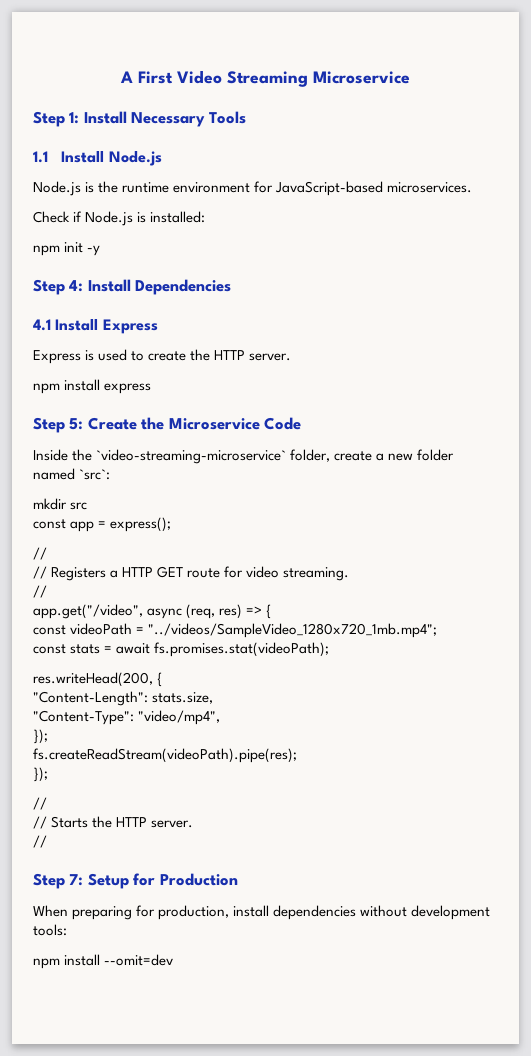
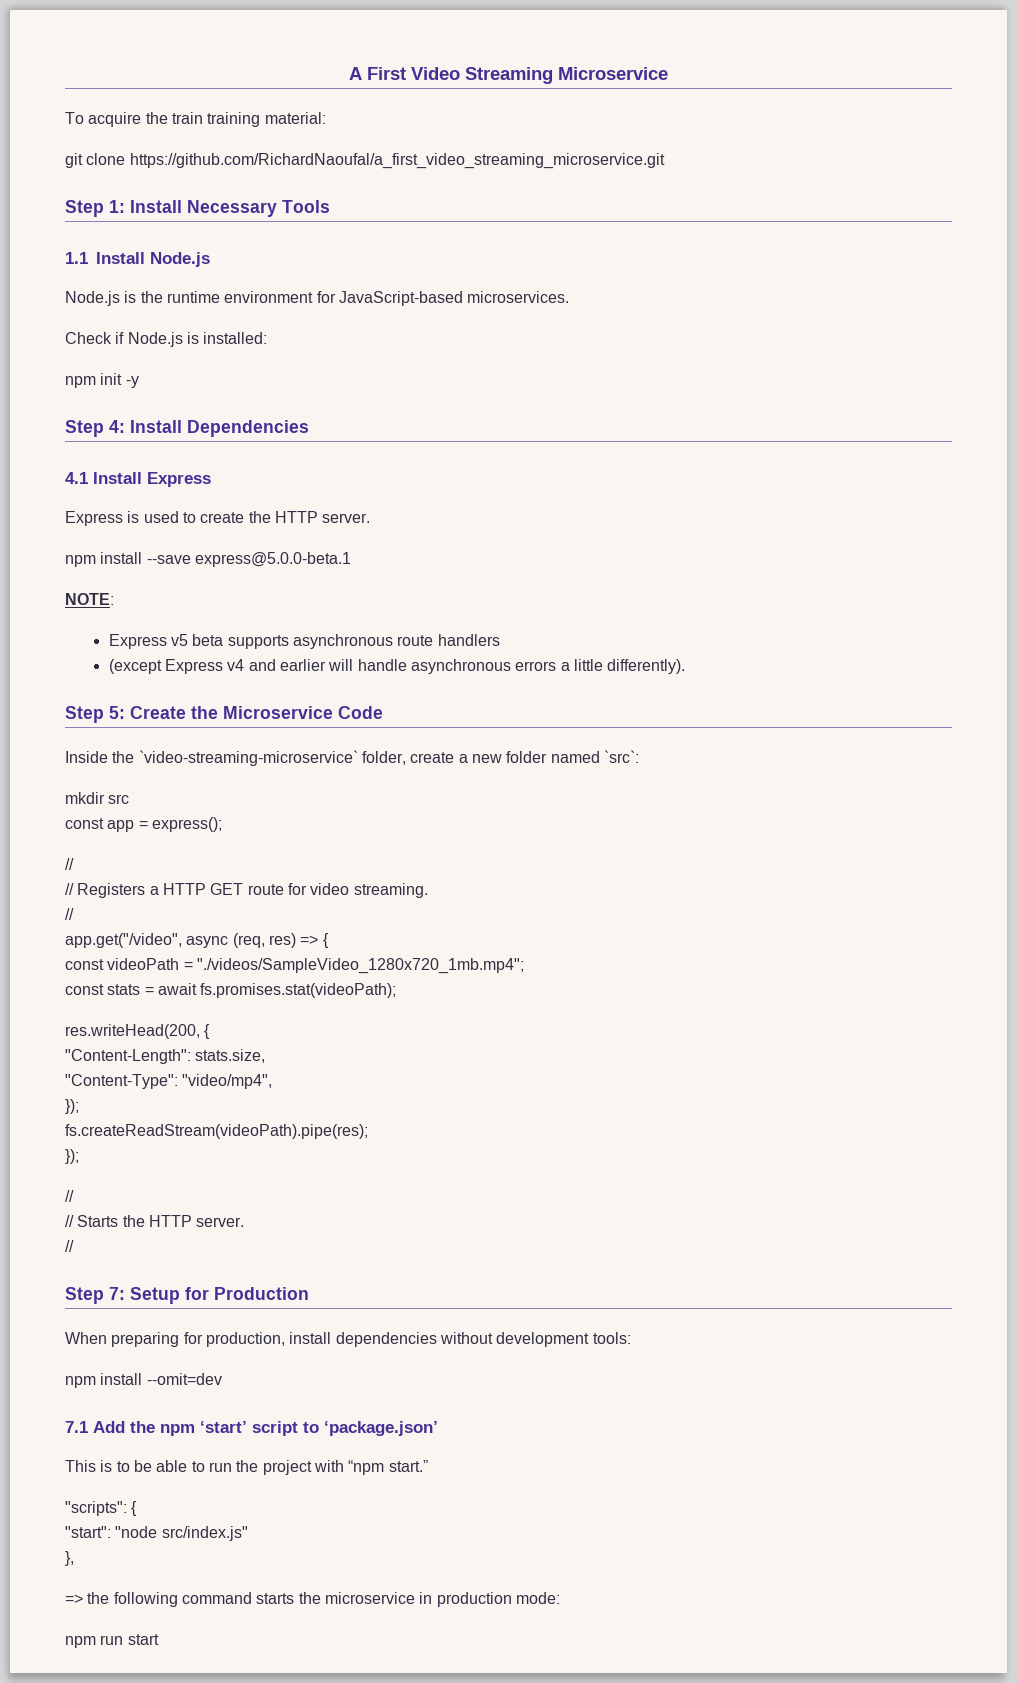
+ To acquire the train training material:
+ git clone https://github.com/RichardNaoufal/a_first_video_streaming_microservice.git
- npm install express
+ npm install --save express@5.0.0-beta.1
+ NOTE:
+ Express v5 beta supports asynchronous route handlers
+ (except Express v4 and earlier will handle asynchronous errors a little differently).
- const videoPath = "../videos/SampleVideo_1280x720_1mb.mp4";
+ const videoPath = "./videos/SampleVideo_1280x720_1mb.mp4";
+ 7.1 Add the npm ‘start’ script to ‘package.json’
+ This is to be able to run the project with “npm start.”
+ "scripts": {
+ "start": "node src/index.js"
+ },
+ => the following command starts the microservice in production mode:
+ npm run start

